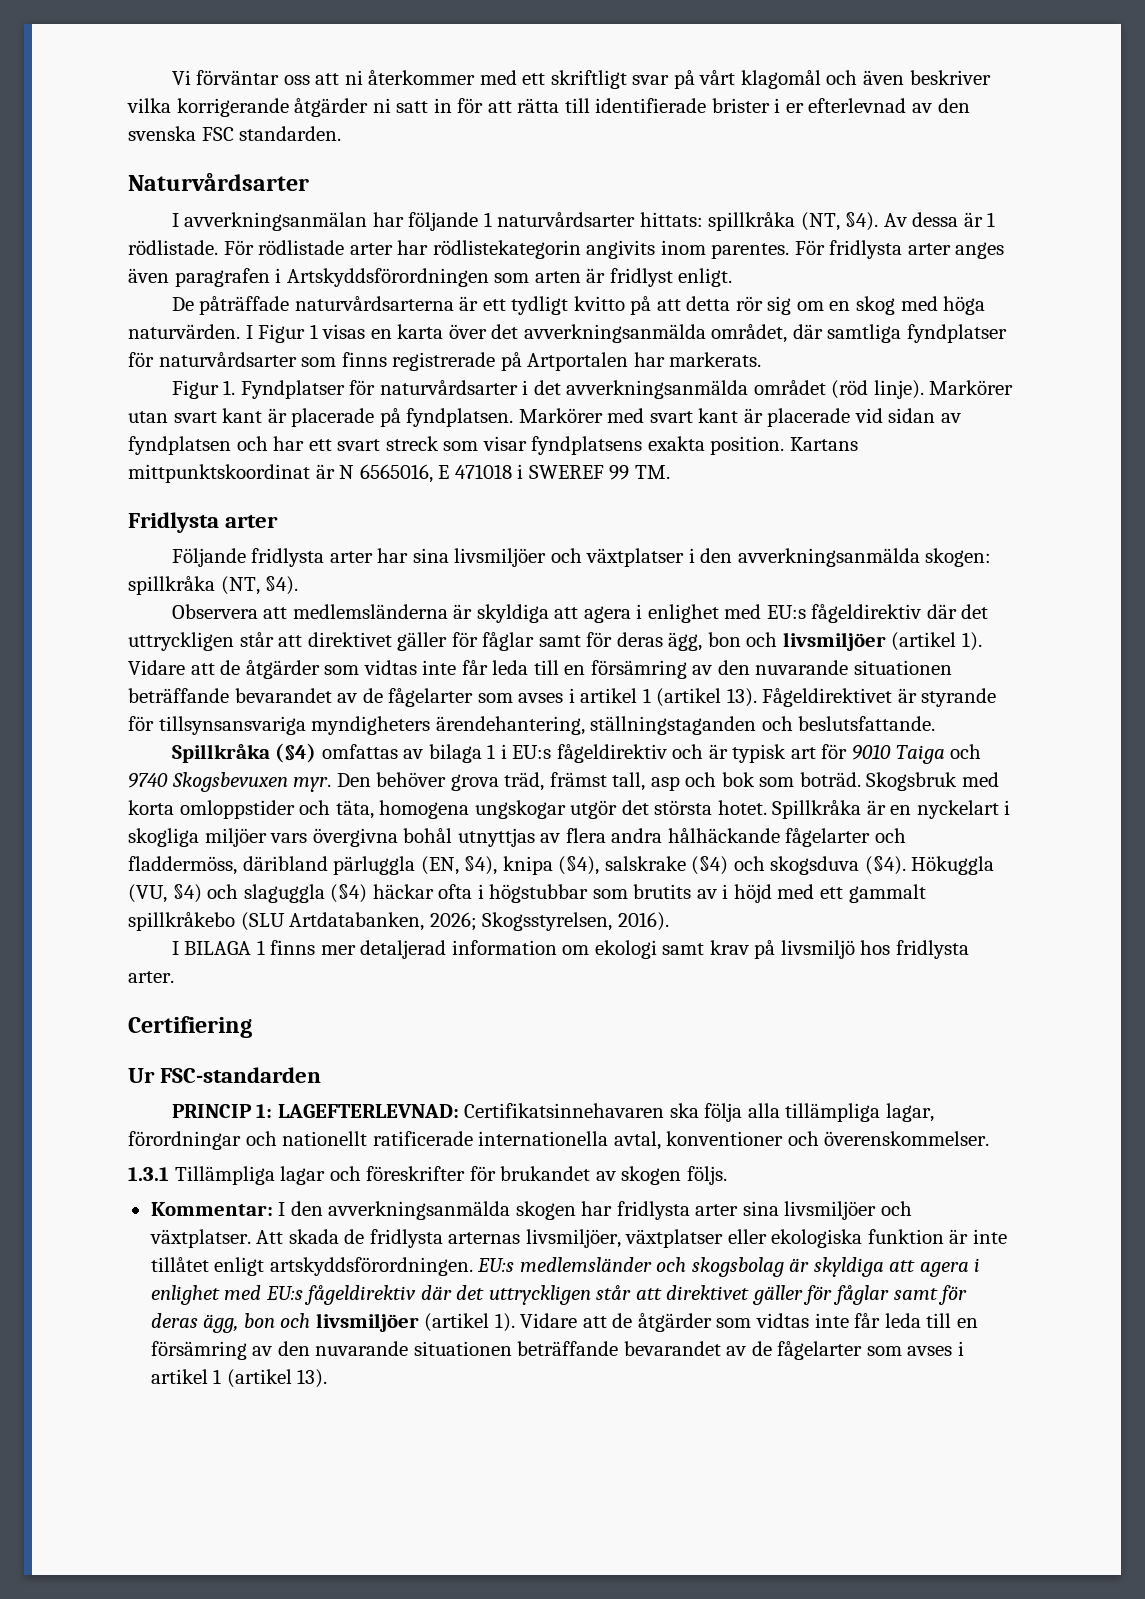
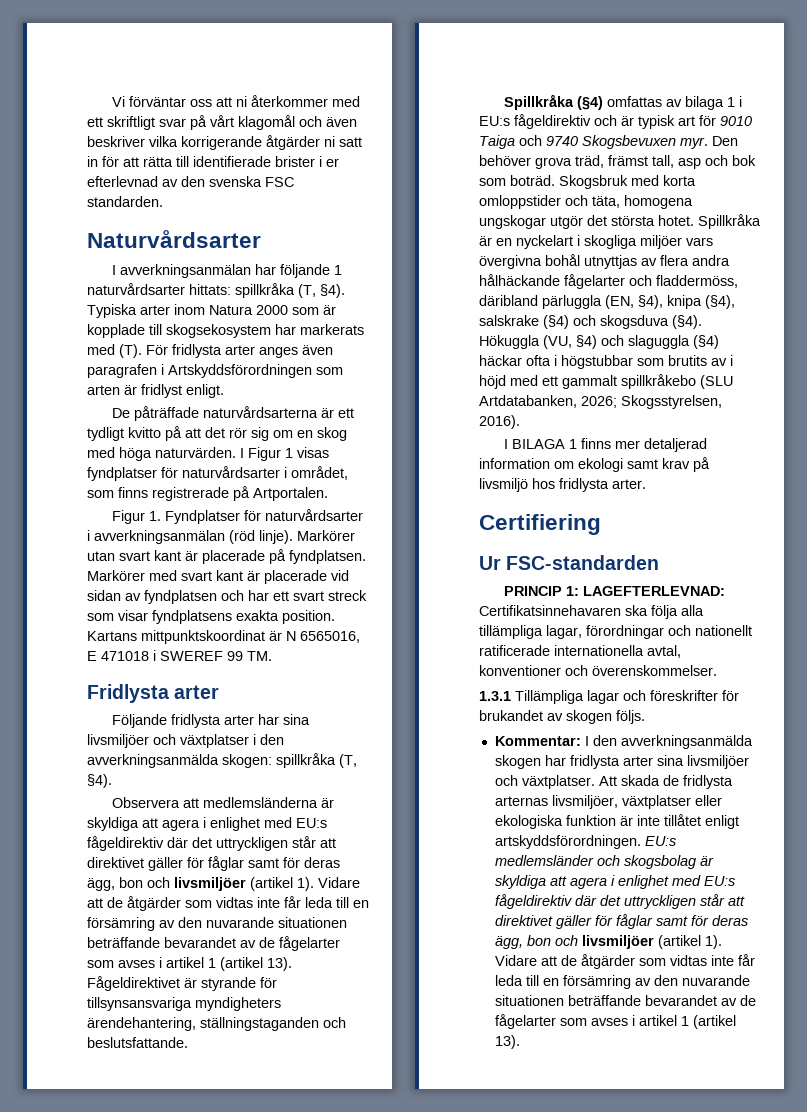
- I avverkningsanmälan har följande 1 naturvårdsarter hittats: spillkråka (NT, §4). Av dessa är 1 rödlistade. För rödlistade arter har rödlistekategorin angivits inom parentes. För fridlysta arter anges även paragrafen i Artskyddsförordningen som arten är fridlyst enligt.
+ I avverkningsanmälan har följande 1 naturvårdsarter hittats: spillkråka (T, §4). Typiska arter inom Natura 2000 som är kopplade till skogsekosystem har markerats med (T). För fridlysta arter anges även paragrafen i Artskyddsförordningen som arten är fridlyst enligt.
- De påträffade naturvårdsarterna är ett tydligt kvitto på att detta rör sig om en skog med höga naturvärden.
+ De påträffade naturvårdsarterna är ett tydligt kvitto på att det rör sig om en skog med höga naturvärden.
- I Figur 1 visas en karta över det avverkningsanmälda området, där samtliga fyndplatser för naturvårdsarter som finns registrerade på Artportalen har markerats.
+ I Figur 1 visas fyndplatser för naturvårdsarter i området, som finns registrerade på Artportalen.
- Figur 1. Fyndplatser för naturvårdsarter i det avverkningsanmälda området (röd linje).
+ Figur 1. Fyndplatser för naturvårdsarter i avverkningsanmälan (röd linje).
- Följande fridlysta arter har sina livsmiljöer och växtplatser i den avverkningsanmälda skogen: spillkråka (NT, §4).
+ Följande fridlysta arter har sina livsmiljöer och växtplatser i den avverkningsanmälda skogen: spillkråka (T, §4).

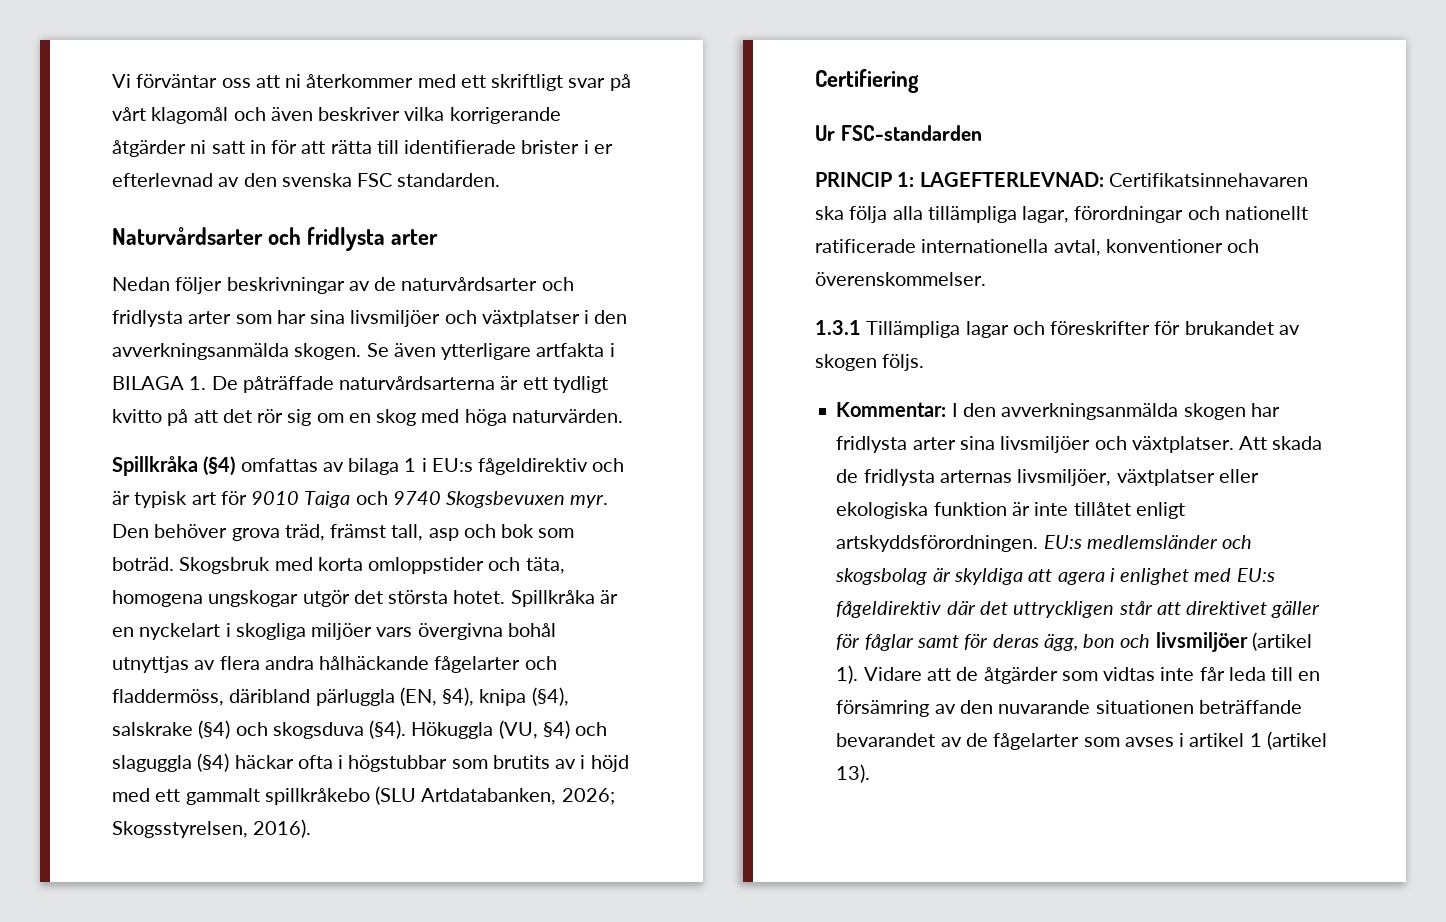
- Naturvårdsarter
- I avverkningsanmälan har följande 1 naturvårdsarter hittats: spillkråka (T, §4). Typiska arter inom Natura 2000 som är kopplade till skogsekosystem har markerats med (T). För fridlysta arter anges även paragrafen i Artskyddsförordningen som arten är fridlyst enligt.
- De påträffade naturvårdsarterna är ett tydligt kvitto på att det rör sig om en skog med höga naturvärden. I Figur 1 visas fyndplatser för naturvårdsarter i området, som finns registrerade på Artportalen.
- Figur 1. Fyndplatser för naturvårdsarter i avverkningsanmälan (röd linje). Markörer utan svart kant är placerade på fyndplatsen. Markörer med svart kant är placerade vid sidan av fyndplatsen och har ett svart streck som visar fyndplatsens exakta position. Kartans mittpunktskoordinat är N 6565016, E 471018 i SWEREF 99 TM.
- Fridlysta arter
- Följande fridlysta arter har sina livsmiljöer och växtplatser i den avverkningsanmälda skogen: spillkråka (T, §4).
- Observera att medlemsländerna är skyldiga att agera i enlighet med EU:s fågeldirektiv där det uttryckligen står att direktivet gäller för fåglar samt för deras ägg, bon och livsmiljöer (artikel 1). Vidare att de åtgärder som vidtas inte får leda till en försämring av den nuvarande situationen beträffande bevarandet av de fågelarter som avses i artikel 1 (artikel 13). Fågeldirektivet är styrande för tillsynsansvariga myndigheters ärendehantering, ställningstaganden och beslutsfattande.
+ Naturvårdsarter och fridlysta arter
+ Nedan följer beskrivningar av de naturvårdsarter och fridlysta arter som har sina livsmiljöer och växtplatser i den avverkningsanmälda skogen. Se även ytterligare artfakta i BILAGA 1. De påträffade naturvårdsarterna är ett tydligt kvitto på att det rör sig om en skog med höga naturvärden.
- I BILAGA 1 finns mer detaljerad information om ekologi samt krav på livsmiljö hos fridlysta arter.

